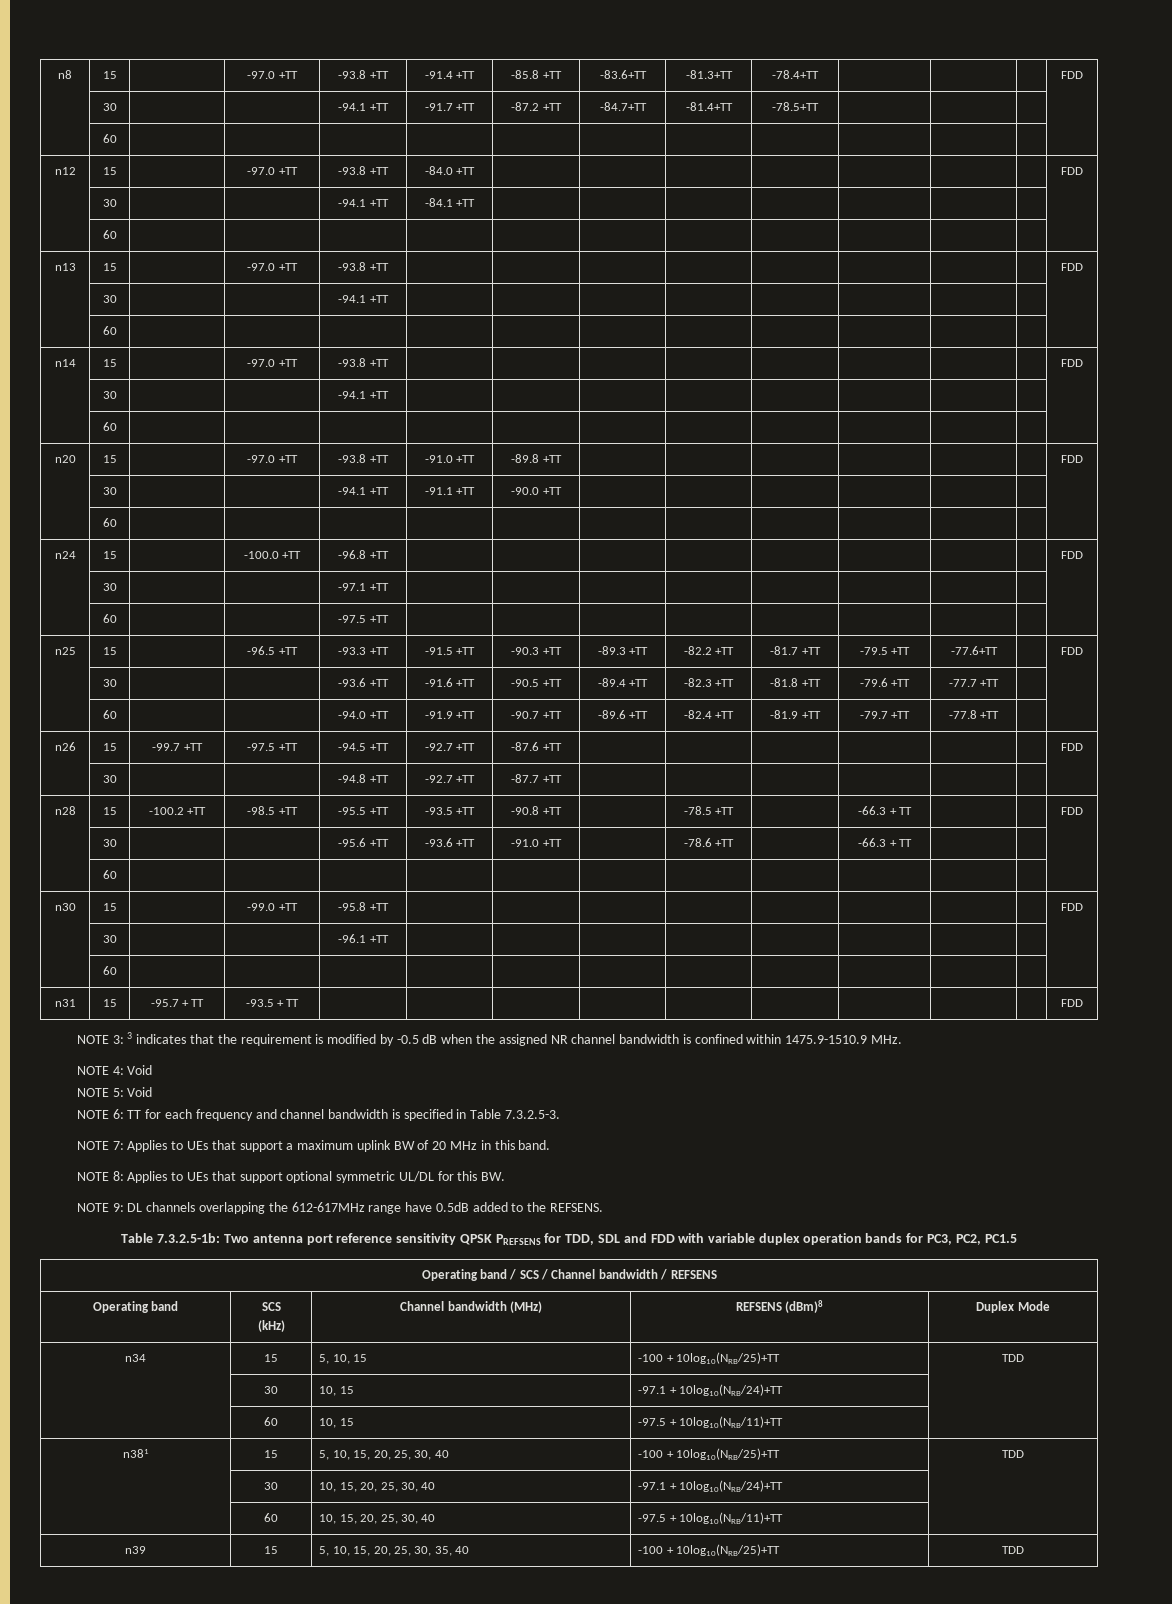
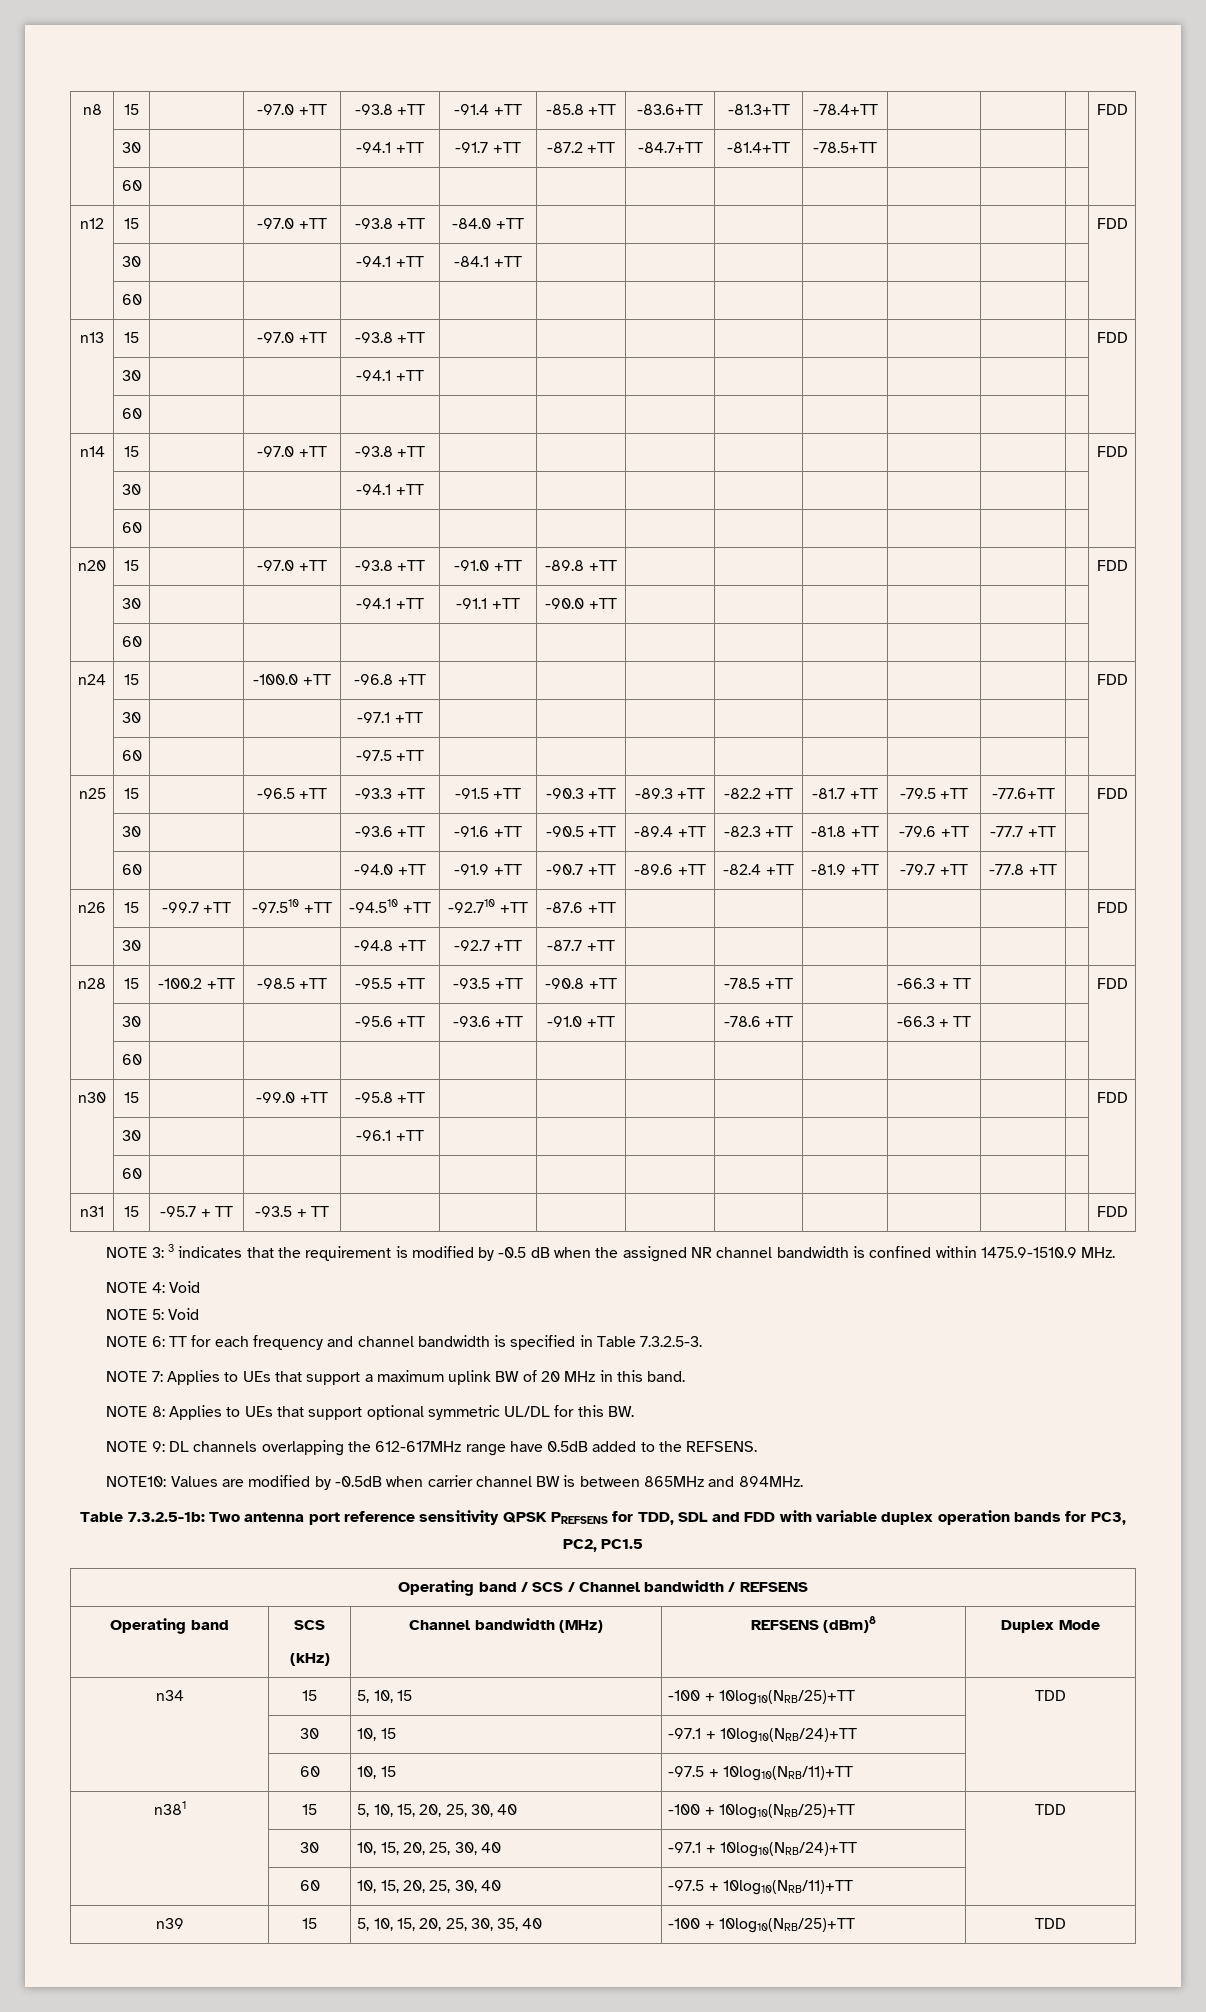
- n26 | 15 | -99.7 +TT | -97.5 +TT | -94.5 +TT | -92.7 +TT | -87.6 +TT | | | | | | | FDD
+ n26 | 15 | -99.7 +TT | -97.510 +TT | -94.510 +TT | -92.710 +TT | -87.6 +TT | | | | | | | FDD
+ NOTE10: Values are modified by -0.5dB when carrier channel BW is between 865MHz and 894MHz.

